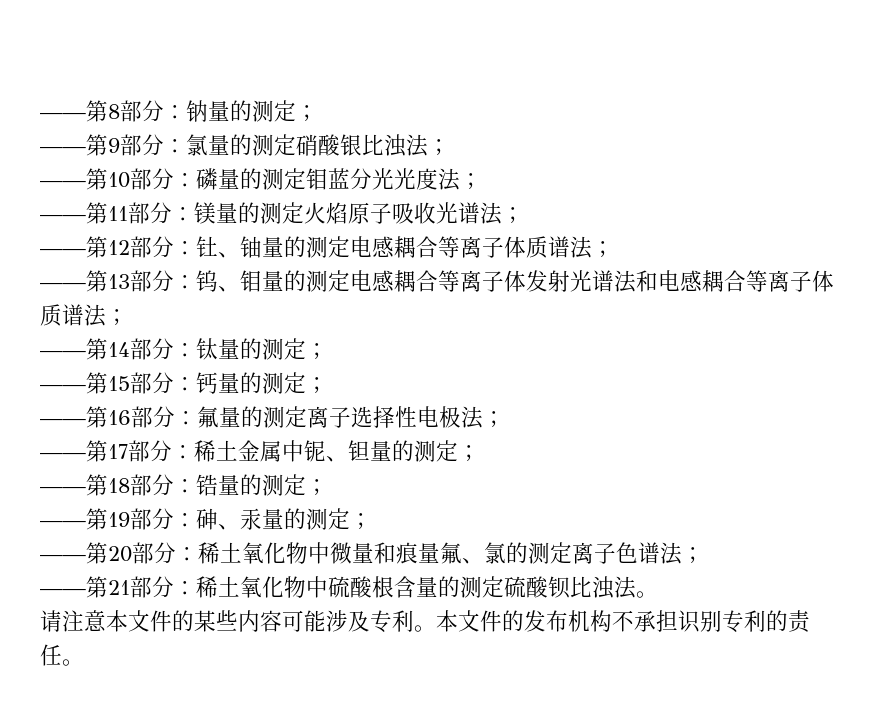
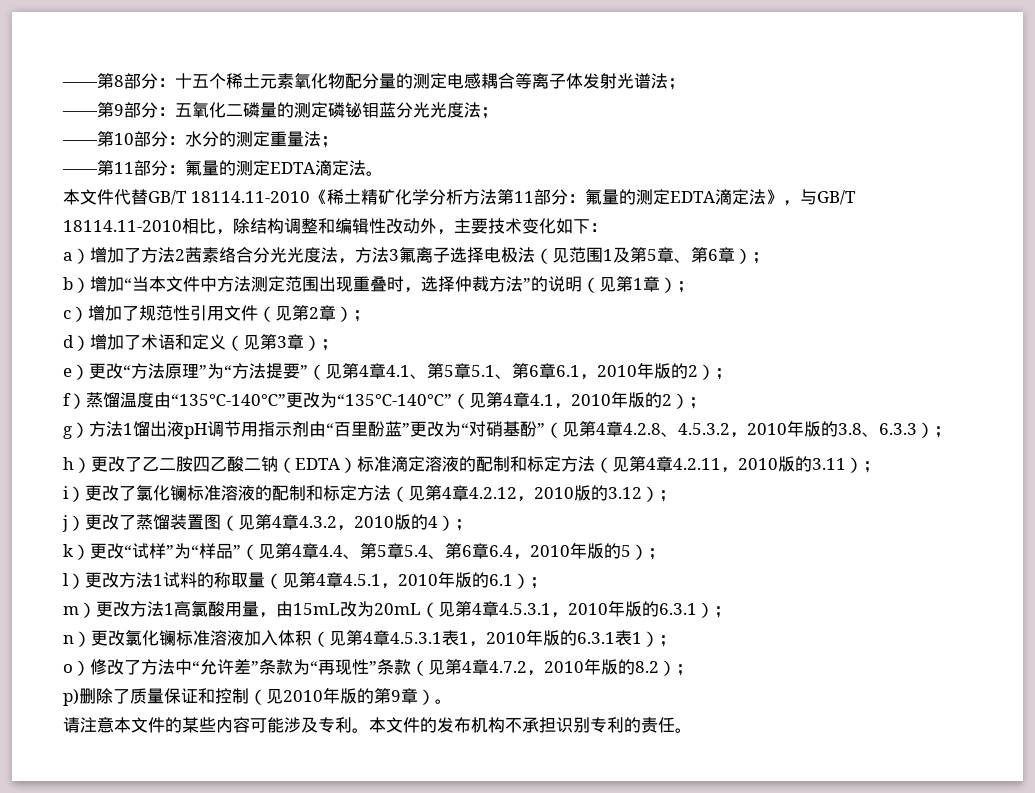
- ——第8部分：钠量的测定；
- ——第9部分：氯量的测定硝酸银比浊法；
- ——第10部分：磷量的测定钼蓝分光光度法；
- ——第11部分：镁量的测定火焰原子吸收光谱法；
- ——第12部分：钍、铀量的测定电感耦合等离子体质谱法；
- ——第13部分：钨、钼量的测定电感耦合等离子体发射光谱法和电感耦合等离子体质谱法；
- ——第14部分：钛量的测定；
- ——第15部分：钙量的测定；
- ——第16部分：氟量的测定离子选择性电极法；
- ——第17部分：稀土金属中铌、钽量的测定；
- ——第18部分：锆量的测定；
- ——第19部分：砷、汞量的测定；
- ——第20部分：稀土氧化物中微量和痕量氟、氯的测定离子色谱法；
- ——第21部分：稀土氧化物中硫酸根含量的测定硫酸钡比浊法。
+ ——第8部分：十五个稀土元素氧化物配分量的测定电感耦合等离子体发射光谱法；
+ ——第9部分：五氧化二磷量的测定磷铋钼蓝分光光度法；
+ ——第10部分：水分的测定重量法；
+ ——第11部分：氟量的测定EDTA滴定法。
+ 本文件代替GB/T 18114.11-2010《稀土精矿化学分析方法第11部分：氟量的测定EDTA滴定法》，与GB/T 18114.11-2010相比，除结构调整和编辑性改动外，主要技术变化如下：
+ a）增加了方法2茜素络合分光光度法，方法3氟离子选择电极法（见范围1及第5章、第6章）；
+ b）增加“当本文件中方法测定范围出现重叠时，选择仲裁方法”的说明（见第1章）；
+ c）增加了规范性引用文件（见第2章）；
+ d）增加了术语和定义（见第3章）；
+ e）更改“方法原理”为“方法提要”（见第4章4.1、第5章5.1、第6章6.1，2010年版的2）；
+ f）蒸馏温度由“135℃-140℃”更改为“135℃-140℃”（见第4章4.1，2010年版的2）；
+ g）方法1馏出液pH调节用指示剂由“百里酚蓝”更改为“对硝基酚”（见第4章4.2.8、4.5.3.2，2010年版的3.8、6.3.3）；
+ h）更改了乙二胺四乙酸二钠（EDTA）标准滴定溶液的配制和标定方法（见第4章4.2.11，2010版的3.11）；
+ i）更改了氯化镧标准溶液的配制和标定方法（见第4章4.2.12，2010版的3.12）；
+ j）更改了蒸馏装置图（见第4章4.3.2，2010版的4）；
+ k）更改“试样”为“样品”（见第4章4.4、第5章5.4、第6章6.4，2010年版的5）；
+ l）更改方法1试料的称取量（见第4章4.5.1，2010年版的6.1）；
+ m）更改方法1高氯酸用量，由15mL改为20mL（见第4章4.5.3.1，2010年版的6.3.1）；
+ n）更改氯化镧标准溶液加入体积（见第4章4.5.3.1表1，2010年版的6.3.1表1）；
+ o）修改了方法中“允许差”条款为“再现性”条款（见第4章4.7.2，2010年版的8.2）；
+ p)删除了质量保证和控制（见2010年版的第9章）。

